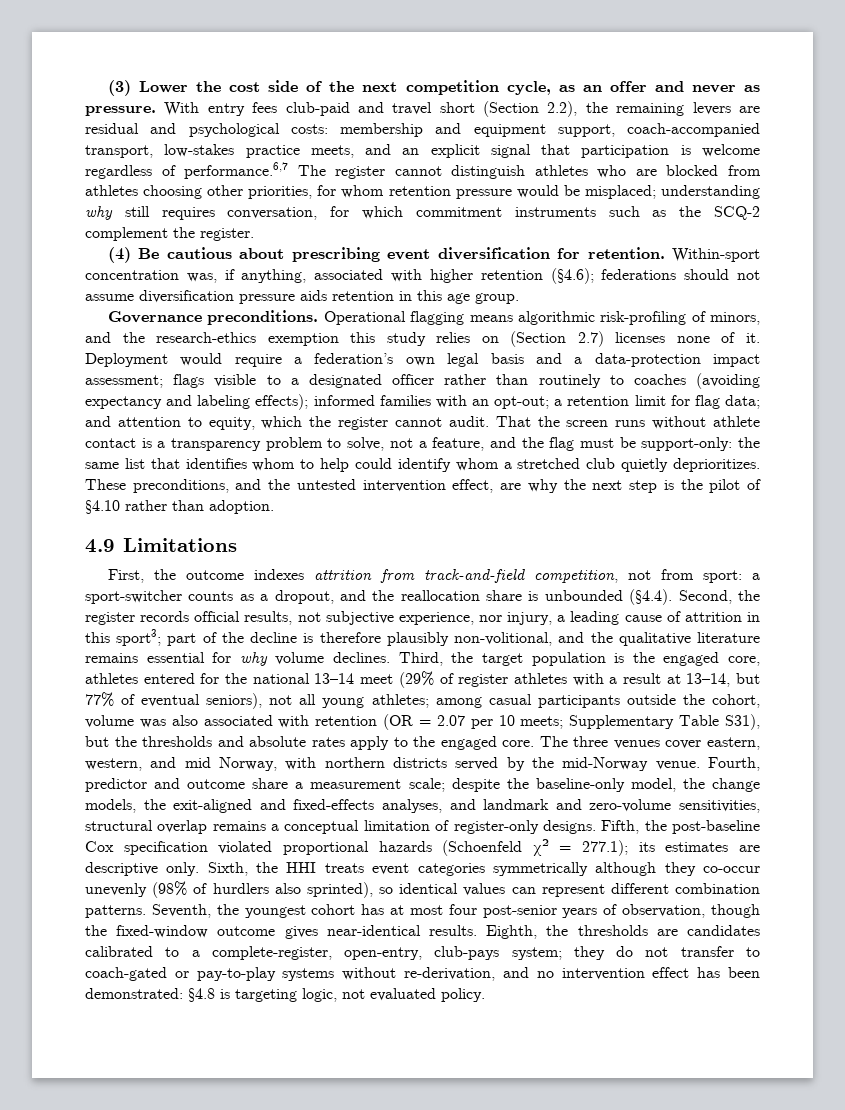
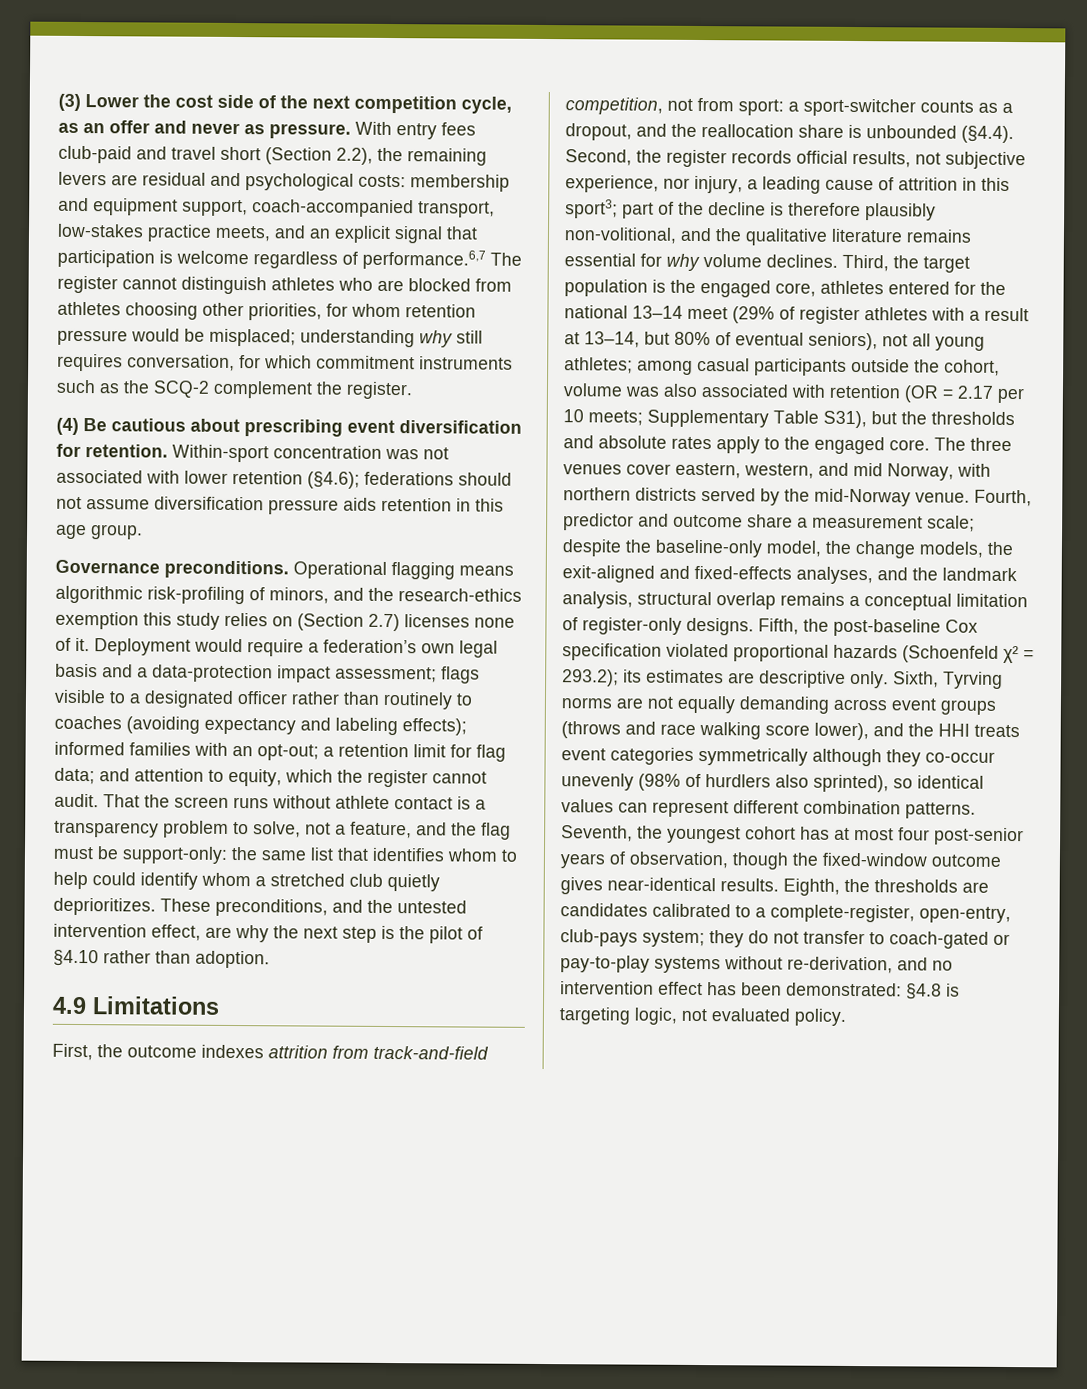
- Within-sport concentration was, if anything, associated with higher retention (§4.6); federations should not assume diversification pressure aids retention in this age group.
+ Within-sport concentration was not associated with lower retention (§4.6); federations should not assume diversification pressure aids retention in this age group.
- Third, the target population is the engaged core, athletes entered for the national 13–14 meet (29% of register athletes with a result at 13–14, but 77% of eventual seniors), not all young athletes;
+ Third, the target population is the engaged core, athletes entered for the national 13–14 meet (29% of register athletes with a result at 13–14, but 80% of eventual seniors), not all young athletes;
- among casual participants outside the cohort, volume was also associated with retention (OR = 2.07 per 10 meets;
+ among casual participants outside the cohort, volume was also associated with retention (OR = 2.17 per 10 meets;
- Fourth, predictor and outcome share a measurement scale; despite the baseline-only model, the change models, the exit-aligned and fixed-effects analyses, and landmark and zero-volume sensitivities, structural overlap remains a conceptual limitation of register-only designs.
+ Fourth, predictor and outcome share a measurement scale; despite the baseline-only model, the change models, the exit-aligned and fixed-effects analyses, and the landmark analysis, structural overlap remains a conceptual limitation of register-only designs.
- Fifth, the post-baseline Cox specification violated proportional hazards (Schoenfeld χ² = 277.1); its estimates are descriptive only.
+ Fifth, the post-baseline Cox specification violated proportional hazards (Schoenfeld χ² = 293.2); its estimates are descriptive only.
- Sixth, the HHI treats event categories symmetrically although they co-occur unevenly (98% of hurdlers also sprinted), so identical values can represent different combination patterns.
+ Sixth, Tyrving norms are not equally demanding across event groups (throws and race walking score lower), and the HHI treats event categories symmetrically although they co-occur unevenly (98% of hurdlers also sprinted), so identical values can represent different combination patterns.

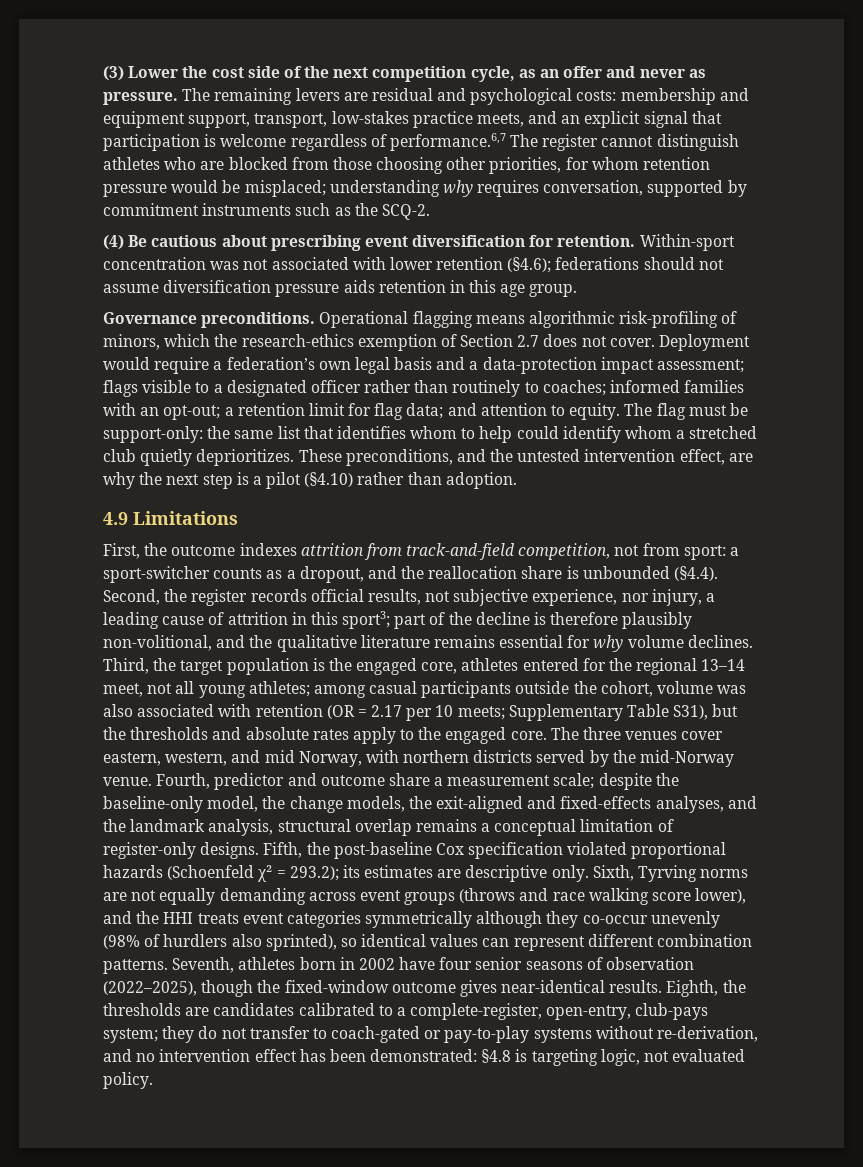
- With entry fees club-paid and travel short (Section 2.2), the remaining levers are residual and psychological costs: membership and equipment support, coach-accompanied transport, low-stakes practice meets, and an explicit signal that participation is welcome regardless of performance.6,7 The register cannot distinguish athletes who are blocked from athletes choosing other priorities, for whom retention pressure would be misplaced; understanding why still requires conversation, for which commitment instruments such as the SCQ-2 complement the register.
+ The remaining levers are residual and psychological costs: membership and equipment support, transport, low-stakes practice meets, and an explicit signal that participation is welcome regardless of performance.6,7 The register cannot distinguish athletes who are blocked from those choosing other priorities, for whom retention pressure would be misplaced; understanding why requires conversation, supported by commitment instruments such as the SCQ-2.
- Operational flagging means algorithmic risk-profiling of minors, and the research-ethics exemption this study relies on (Section 2.7) licenses none of it.
+ Operational flagging means algorithmic risk-profiling of minors, which the research-ethics exemption of Section 2.7 does not cover.
- Deployment would require a federation’s own legal basis and a data-protection impact assessment; flags visible to a designated officer rather than routinely to coaches (avoiding expectancy and labeling effects); informed families with an opt-out; a retention limit for flag data; and attention to equity, which the register cannot audit. That the screen runs without athlete contact is a transparency problem to solve, not a feature, and the flag must be support-only: the same list that identifies whom to help could identify whom a stretched club quietly deprioritizes.
+ Deployment would require a federation’s own legal basis and a data-protection impact assessment; flags visible to a designated officer rather than routinely to coaches; informed families with an opt-out; a retention limit for flag data; and attention to equity. The flag must be support-only: the same list that identifies whom to help could identify whom a stretched club quietly deprioritizes.
- These preconditions, and the untested intervention effect, are why the next step is the pilot of §4.10 rather than adoption.
+ These preconditions, and the untested intervention effect, are why the next step is a pilot (§4.10) rather than adoption.
- Third, the target population is the engaged core, athletes entered for the national 13–14 meet (29% of register athletes with a result at 13–14, but 80% of eventual seniors), not all young athletes; among casual participants outside the cohort, volume was also associated with retention (OR = 2.17 per 10 meets; Supplementary Table S31), but the thresholds and absolute rates apply to the engaged core.
+ Third, the target population is the engaged core, athletes entered for the regional 13–14 meet, not all young athletes; among casual participants outside the cohort, volume was also associated with retention (OR = 2.17 per 10 meets; Supplementary Table S31), but the thresholds and absolute rates apply to the engaged core.
- Seventh, the youngest cohort has at most four post-senior years of observation, though the fixed-window outcome gives near-identical results.
+ Seventh, athletes born in 2002 have four senior seasons of observation (2022–2025), though the fixed-window outcome gives near-identical results.

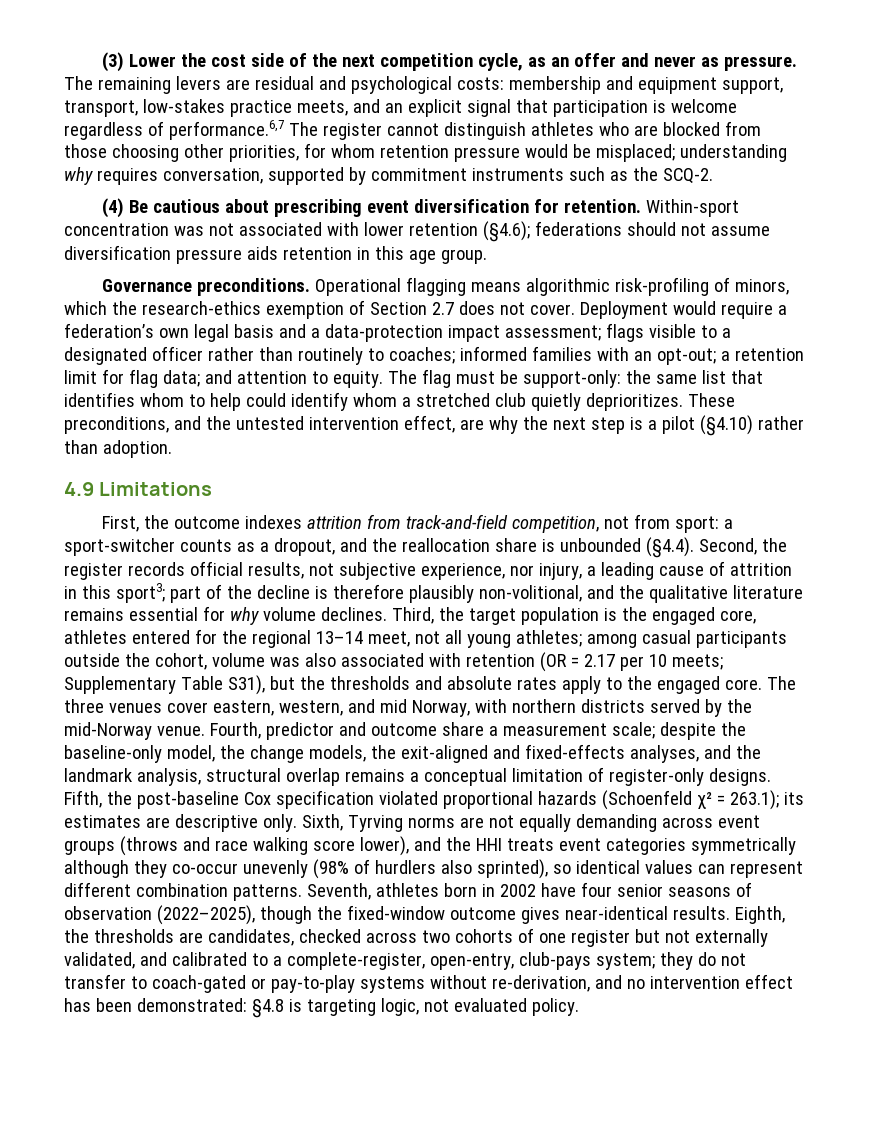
- Fifth, the post-baseline Cox specification violated proportional hazards (Schoenfeld χ² = 293.2); its estimates are descriptive only.
+ Fifth, the post-baseline Cox specification violated proportional hazards (Schoenfeld χ² = 263.1); its estimates are descriptive only.
- Eighth, the thresholds are candidates calibrated to a complete-register, open-entry, club-pays system; they do not transfer to coach-gated or pay-to-play systems without re-derivation, and no intervention effect has been demonstrated: §4.8 is targeting logic, not evaluated policy.
+ Eighth, the thresholds are candidates, checked across two cohorts of one register but not externally validated, and calibrated to a complete-register, open-entry, club-pays system; they do not transfer to coach-gated or pay-to-play systems without re-derivation, and no intervention effect has been demonstrated: §4.8 is targeting logic, not evaluated policy.

